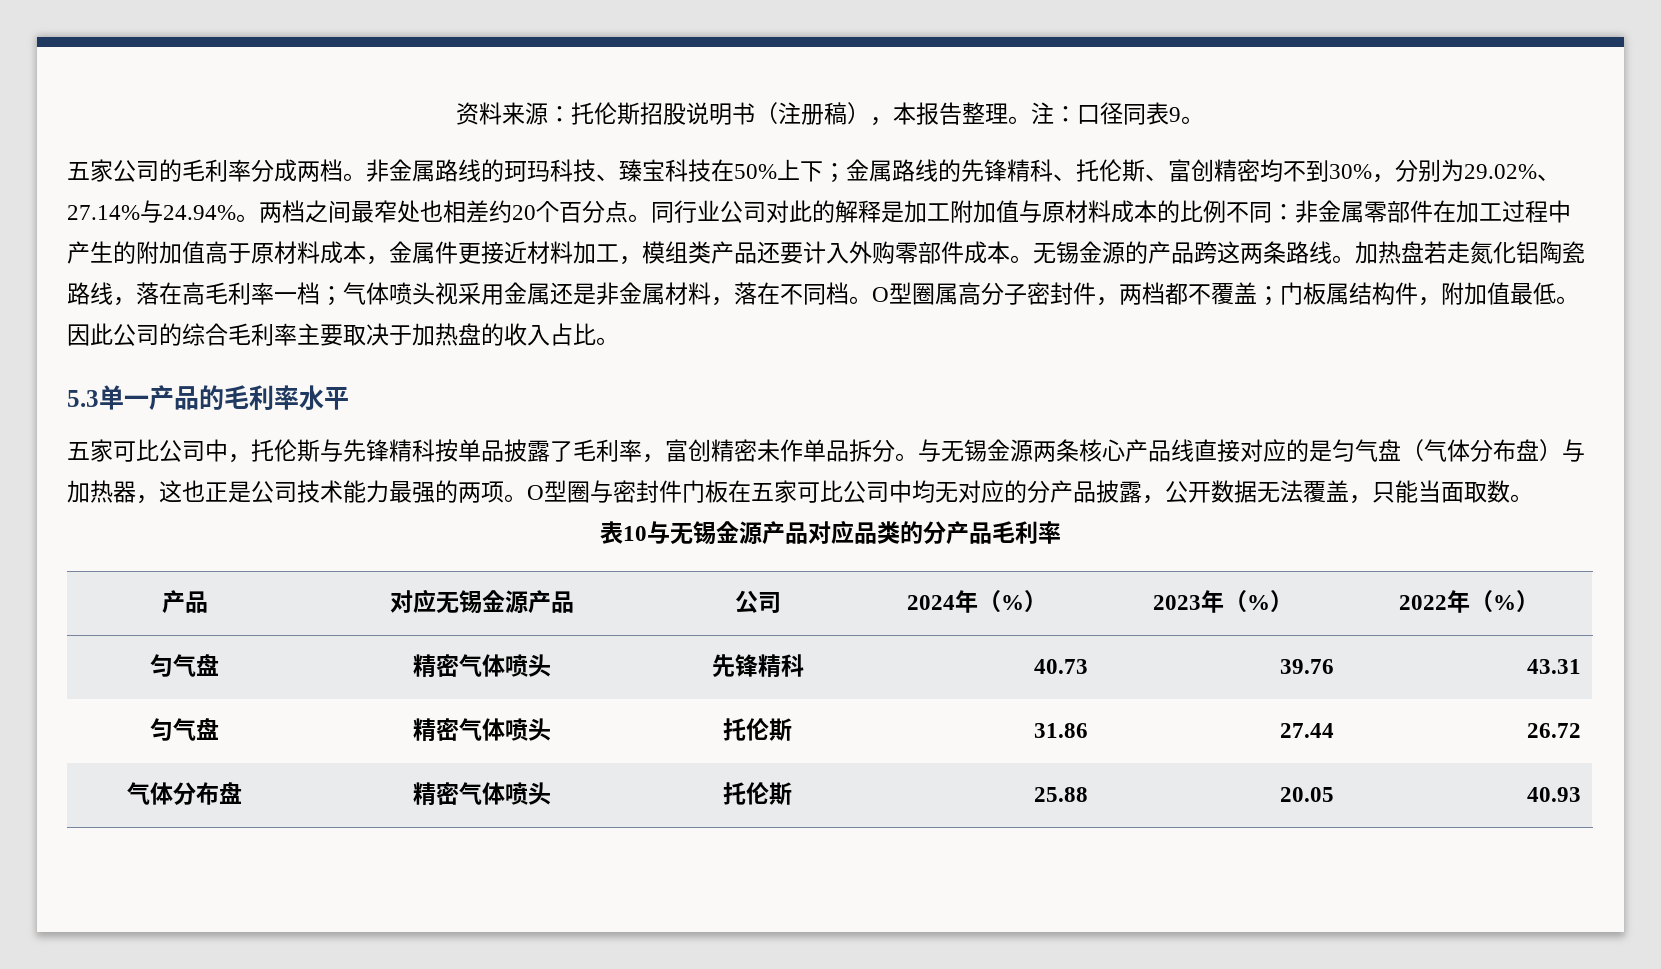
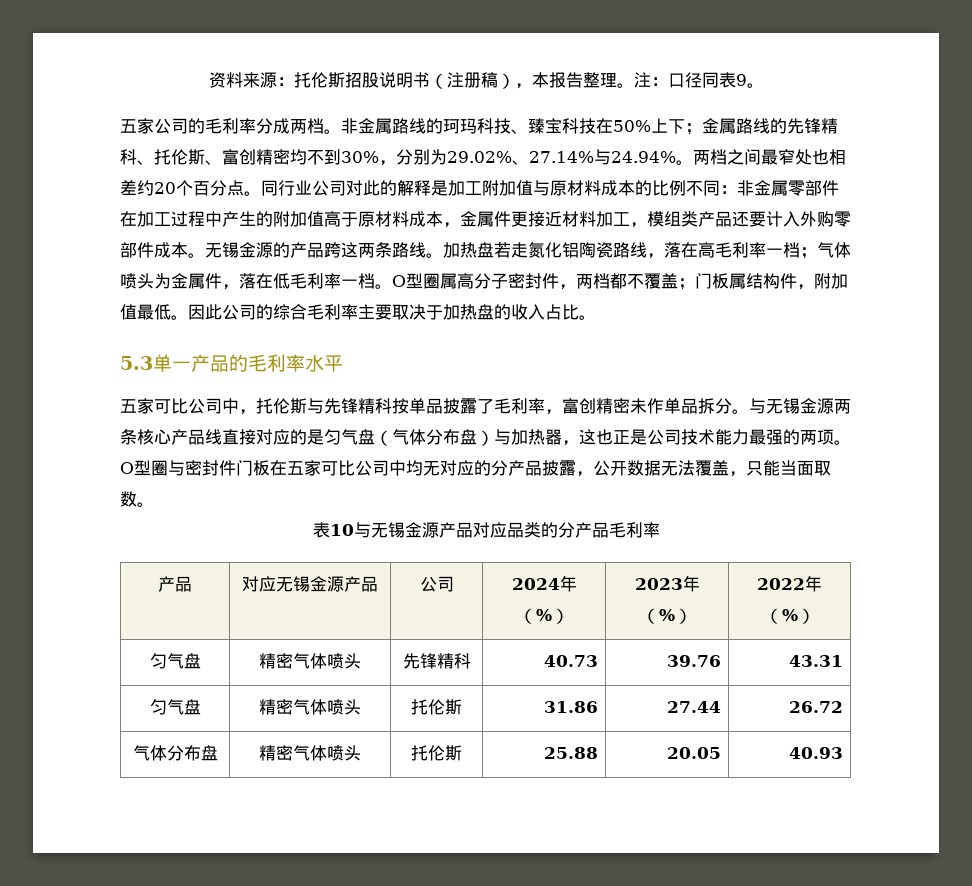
- 加热盘若走氮化铝陶瓷路线，落在高毛利率一档；气体喷头视采用金属还是非金属材料，落在不同档。
+ 加热盘若走氮化铝陶瓷路线，落在高毛利率一档；气体喷头为金属件，落在低毛利率一档。

